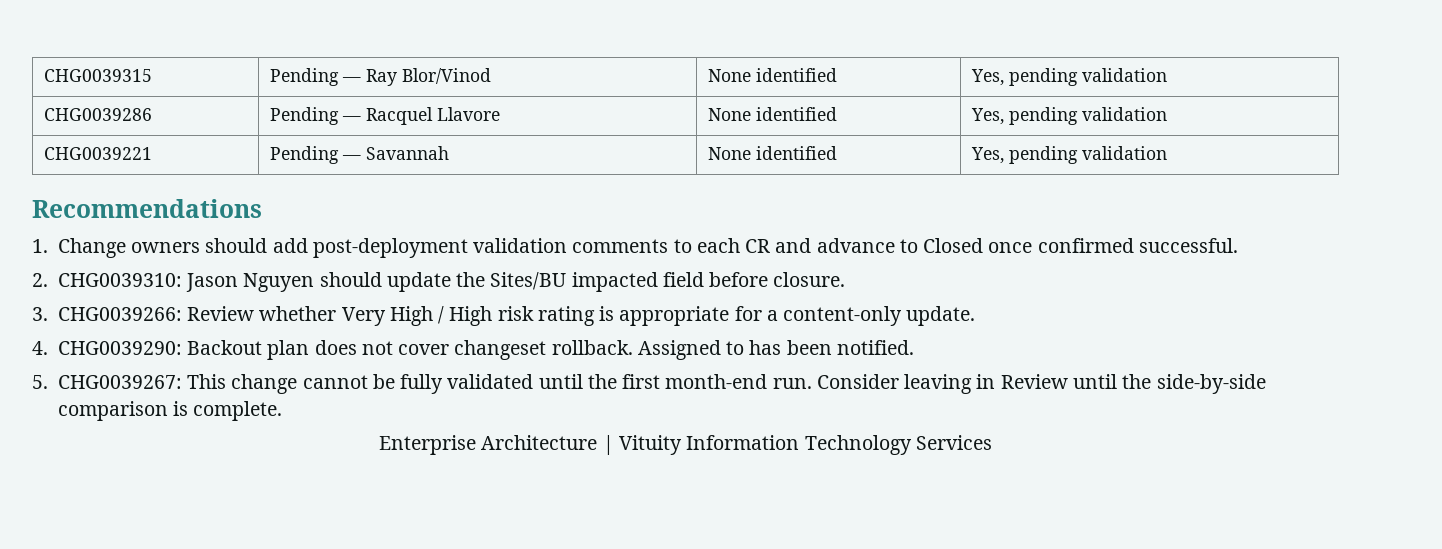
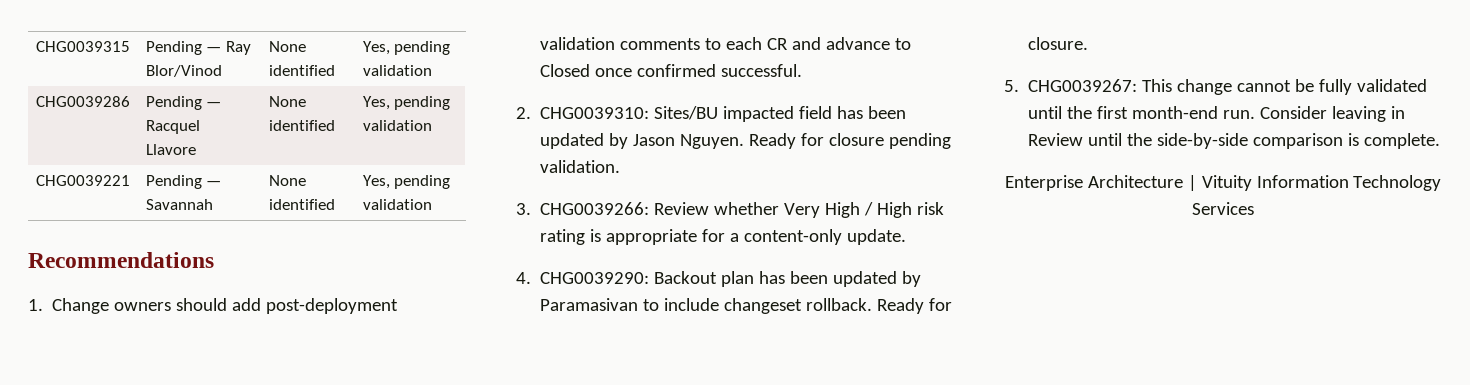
- 2. CHG0039310: Jason Nguyen should update the Sites/BU impacted field before closure.
+ 2. CHG0039310: Sites/BU impacted field has been updated by Jason Nguyen. Ready for closure pending validation.
- 4. CHG0039290: Backout plan does not cover changeset rollback. Assigned to has been notified.
+ 4. CHG0039290: Backout plan has been updated by Paramasivan to include changeset rollback. Ready for closure.

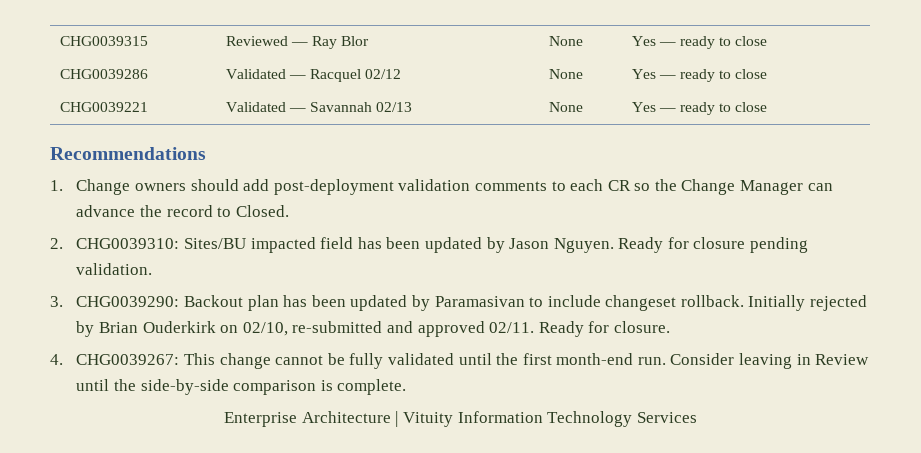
- CHG0039315 | Pending — Ray Blor/Vinod | None identified | Yes, pending validation
+ CHG0039315 | Reviewed — Ray Blor | None | Yes — ready to close
- CHG0039286 | Pending — Racquel Llavore | None identified | Yes, pending validation
+ CHG0039286 | Validated — Racquel 02/12 | None | Yes — ready to close
- CHG0039221 | Pending — Savannah | None identified | Yes, pending validation
+ CHG0039221 | Validated — Savannah 02/13 | None | Yes — ready to close
- 1. Change owners should add post-deployment validation comments to each CR and advance to Closed once confirmed successful.
+ 1. Change owners should add post-deployment validation comments to each CR so the Change Manager can advance the record to Closed.
- 3. CHG0039266: Review whether Very High / High risk rating is appropriate for a content-only update.
- 4. CHG0039290: Backout plan has been updated by Paramasivan to include changeset rollback.
+ 3. CHG0039290: Backout plan has been updated by Paramasivan to include changeset rollback.
+ Initially rejected by Brian Ouderkirk on 02/10, re-submitted and approved 02/11.
- 5. CHG0039267: This change cannot be fully validated until the first month-end run.
+ 4. CHG0039267: This change cannot be fully validated until the first month-end run.

